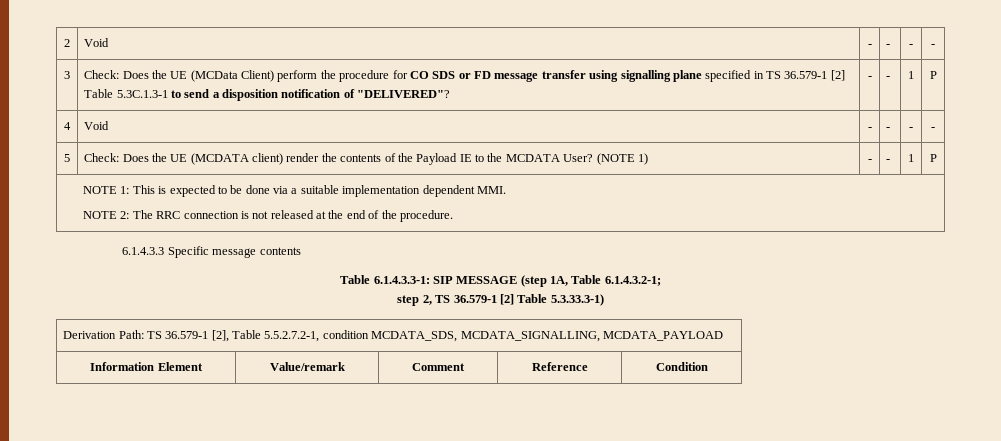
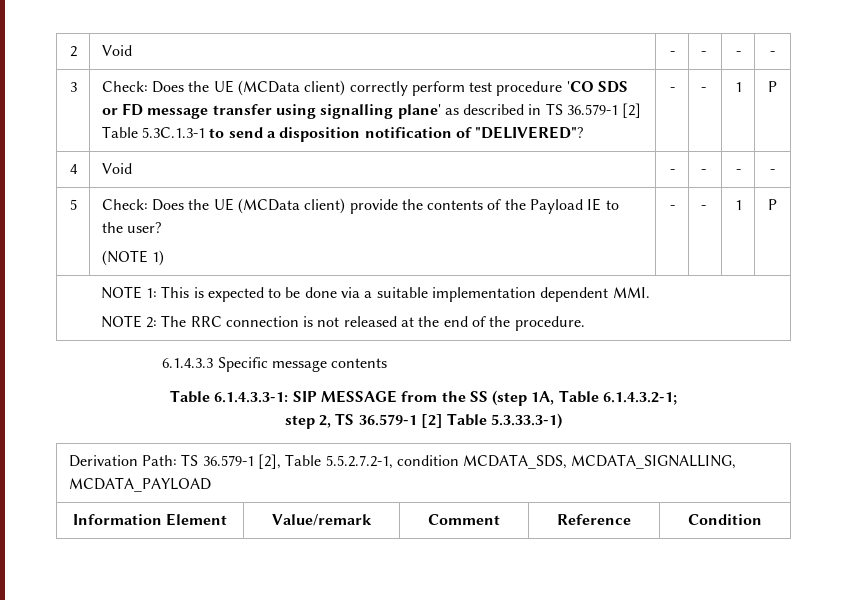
- 3 | Check: Does the UE (MCData Client) perform the procedure for CO SDS or FD message transfer using signalling plane specified in TS 36.579-1 [2] Table 5.3C.1.3-1 to send a disposition notification of "DELIVERED"? | - | - | 1 | P
+ 3 | Check: Does the UE (MCData client) correctly perform test procedure 'CO SDS or FD message transfer using signalling plane' as described in TS 36.579-1 [2] Table 5.3C.1.3-1 to send a disposition notification of "DELIVERED"? | - | - | 1 | P
- 5 | Check: Does the UE (MCDATA client) render the contents of the Payload IE to the MCDATA User? (NOTE 1) | - | - | 1 | P
+ 5 | Check: Does the UE (MCData client) provide the contents of the Payload IE to the user?
+ (NOTE 1) | - | - | 1 | P
- Table 6.1.4.3.3-1: SIP MESSAGE (step 1A, Table 6.1.4.3.2-1;
+ Table 6.1.4.3.3-1: SIP MESSAGE from the SS (step 1A, Table 6.1.4.3.2-1;

